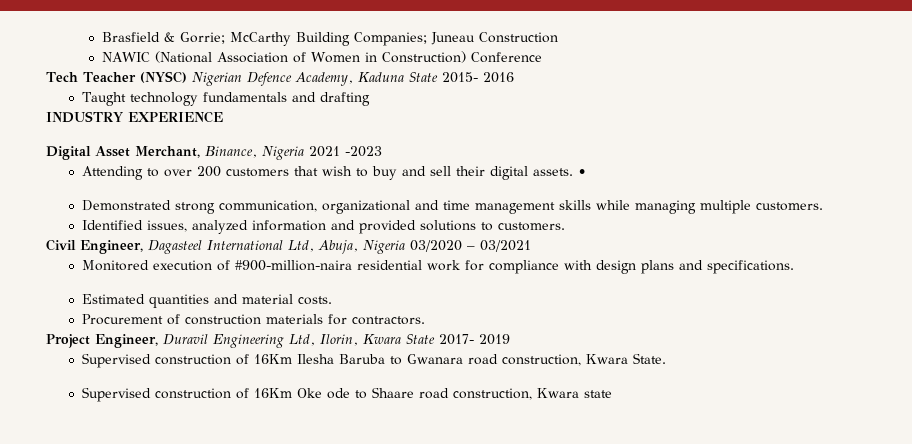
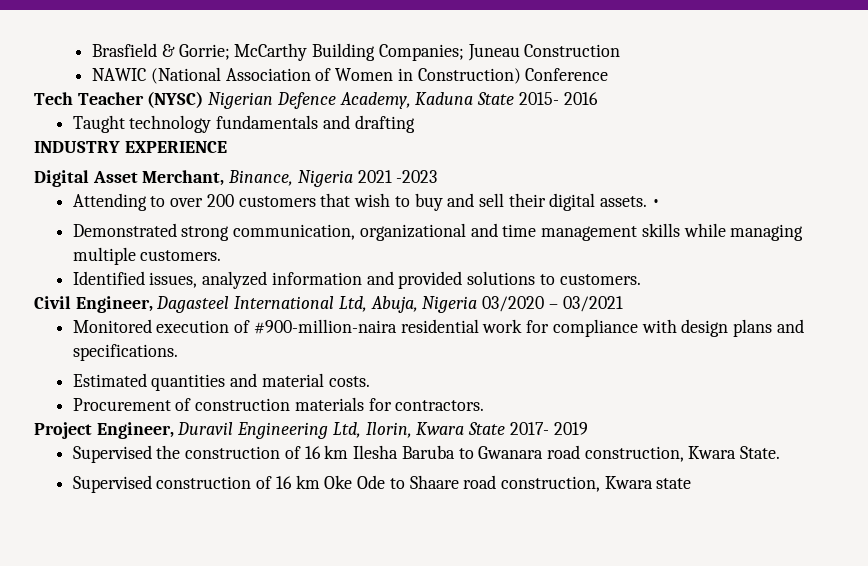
- Supervised construction of 16Km Ilesha Baruba to Gwanara road construction, Kwara State.
+ Supervised the construction of 16 km Ilesha Baruba to Gwanara road construction, Kwara State.
- Supervised construction of 16Km Oke ode to Shaare road construction, Kwara state
+ Supervised construction of 16 km Oke Ode to Shaare road construction, Kwara state

